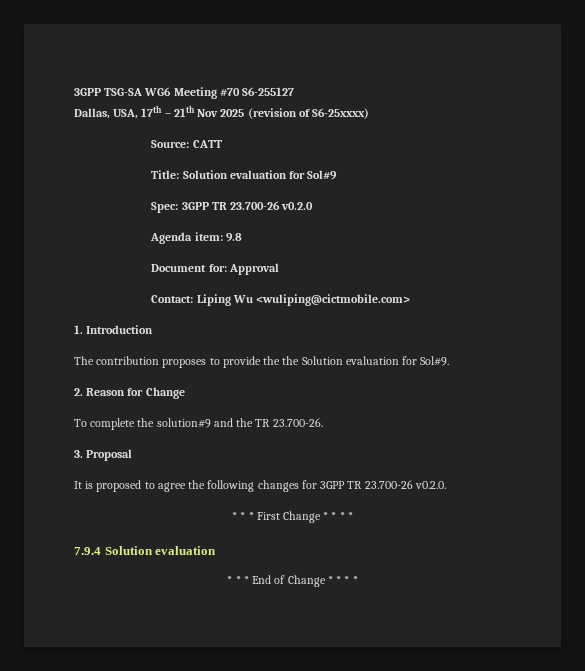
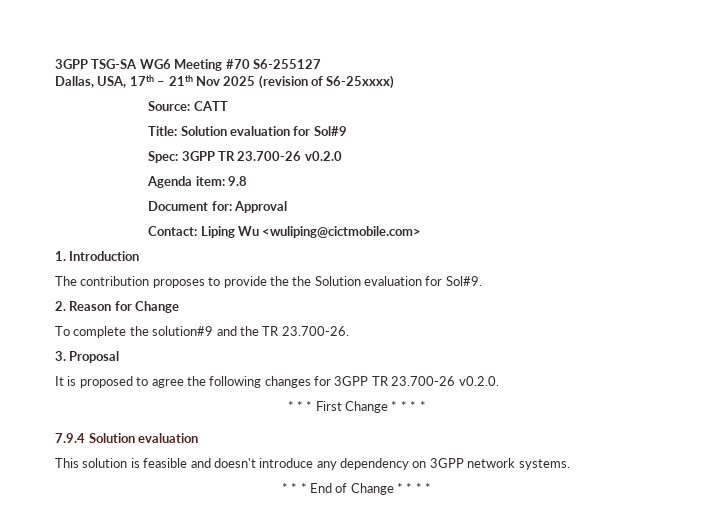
+ This solution is feasible and doesn't introduce any dependency on 3GPP network systems.

